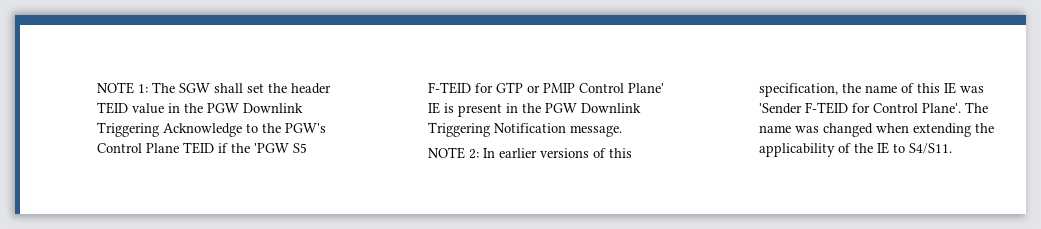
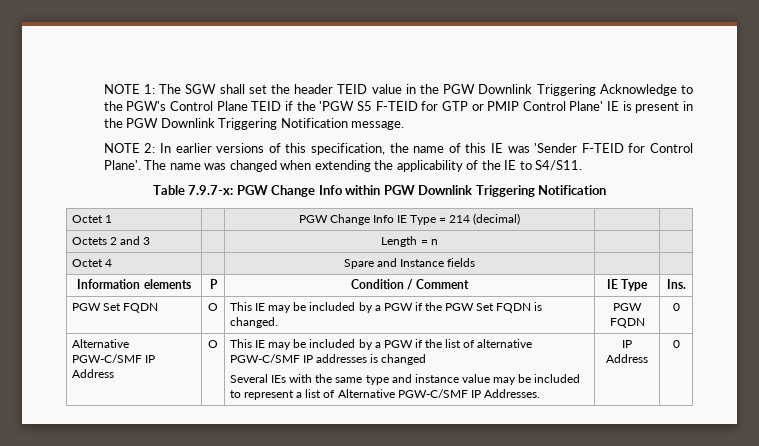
+ Table 7.9.7-x: PGW Change Info within PGW Downlink Triggering Notification
+ Octet 1 | | PGW Change Info IE Type = 214 (decimal) | |
+ Octets 2 and 3 | | Length = n | |
+ Octet 4 | | Spare and Instance fields | |
+ Information elements | P | Condition / Comment | IE Type | Ins.
+ PGW Set FQDN | O | This IE may be included by a PGW if the PGW Set FQDN is changed. | PGW FQDN | 0
+ Alternative PGW-C/SMF IP Address | O | This IE may be included by a PGW if the list of alternative PGW-C/SMF IP addresses is changed
+ Several IEs with the same type and instance value may be included to represent a list of Alternative PGW-C/SMF IP Addresses. | IP Address | 0

